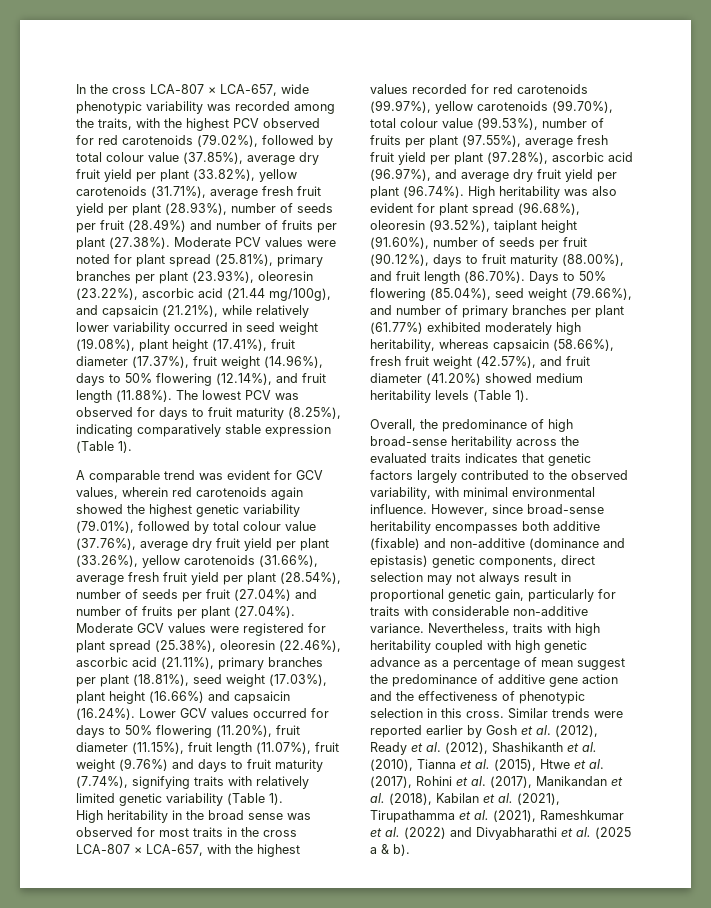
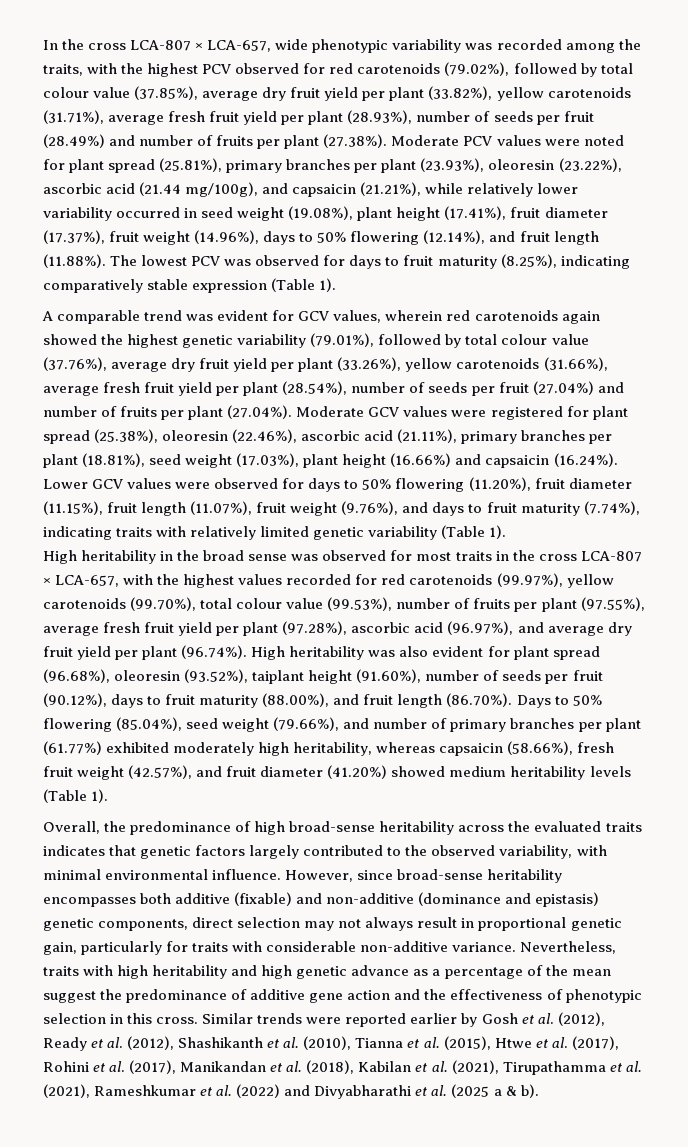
- A comparable trend was evident for GCV values, wherein red carotenoids again showed the highest genetic variability (79.01%), followed by total colour value (37.76%), average dry fruit yield per plant (33.26%), yellow carotenoids (31.66%), average fresh fruit yield per plant (28.54%), number of seeds per fruit (27.04%) and number of fruits per plant (27.04%). Moderate GCV values were registered for plant spread (25.38%), oleoresin (22.46%), ascorbic acid (21.11%), primary branches per plant (18.81%), seed weight (17.03%), plant height (16.66%) and capsaicin (16.24%). Lower GCV values occurred for days to 50% flowering (11.20%), fruit diameter (11.15%), fruit length (11.07%), fruit weight (9.76%) and days to fruit maturity (7.74%), signifying traits with relatively limited genetic variability (Table 1).
+ A comparable trend was evident for GCV values, wherein red carotenoids again showed the highest genetic variability (79.01%), followed by total colour value (37.76%), average dry fruit yield per plant (33.26%), yellow carotenoids (31.66%), average fresh fruit yield per plant (28.54%), number of seeds per fruit (27.04%) and number of fruits per plant (27.04%). Moderate GCV values were registered for plant spread (25.38%), oleoresin (22.46%), ascorbic acid (21.11%), primary branches per plant (18.81%), seed weight (17.03%), plant height (16.66%) and capsaicin (16.24%). Lower GCV values were observed for days to 50% flowering (11.20%), fruit diameter (11.15%), fruit length (11.07%), fruit weight (9.76%), and days to fruit maturity (7.74%), indicating traits with relatively limited genetic variability (Table 1).
- Nevertheless, traits with high heritability coupled with high genetic advance as a percentage of mean suggest the predominance of additive gene action and the effectiveness of phenotypic selection in this cross.
+ Nevertheless, traits with high heritability and high genetic advance as a percentage of the mean suggest the predominance of additive gene action and the effectiveness of phenotypic selection in this cross.

